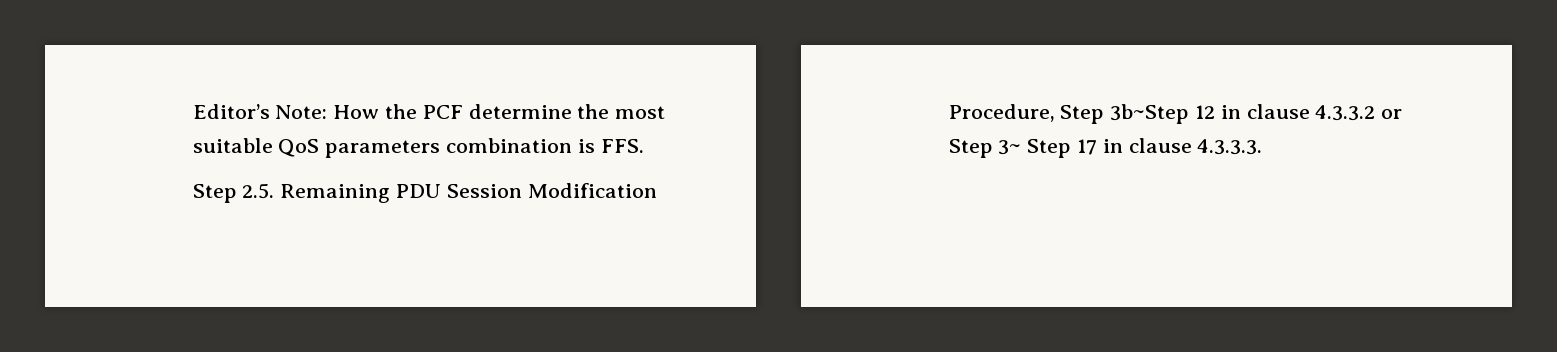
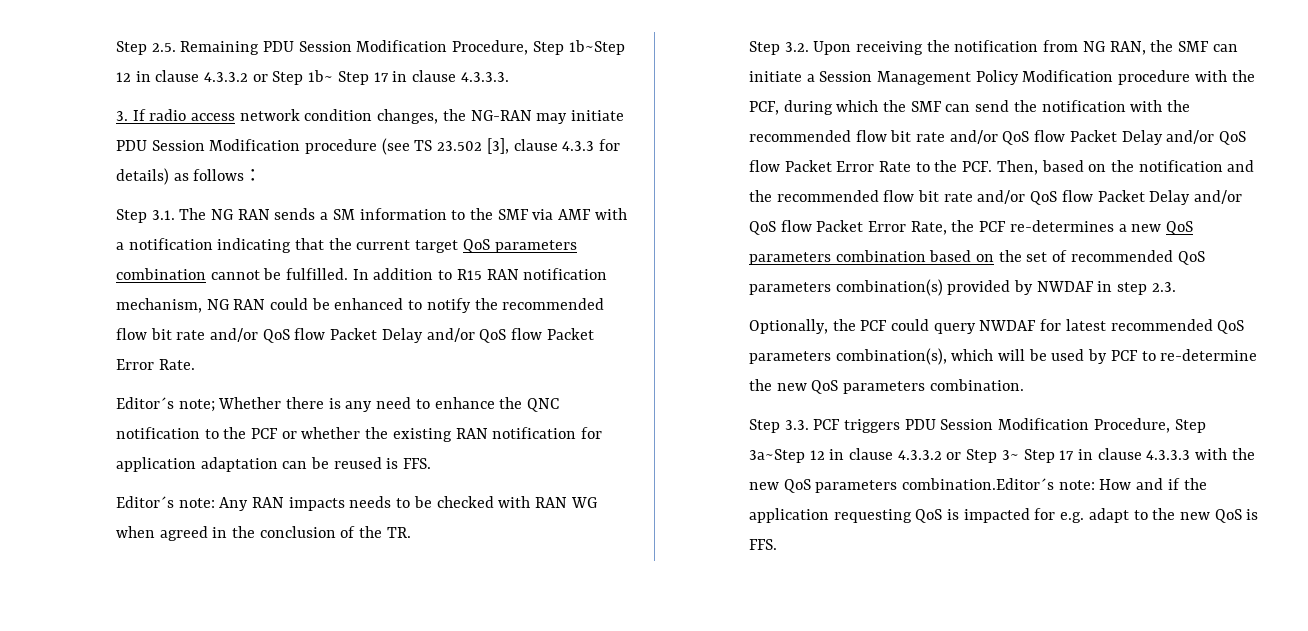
- Editor’s Note: How the PCF determine the most suitable QoS parameters combination is FFS.
- Step 2.5. Remaining PDU Session Modification Procedure, Step 3b~Step 12 in clause 4.3.3.2 or Step 3~ Step 17 in clause 4.3.3.3.
+ Step 2.5. Remaining PDU Session Modification Procedure, Step 1b~Step 12 in clause 4.3.3.2 or Step 1b~ Step 17 in clause 4.3.3.3.
+ 3. If radio access network condition changes, the NG-RAN may initiate PDU Session Modification procedure (see TS 23.502 [3], clause 4.3.3 for details) as follows：
+ Step 3.1. The NG RAN sends a SM information to the SMF via AMF with a notification indicating that the current target QoS parameters combination cannot be fulfilled. In addition to R15 RAN notification mechanism, NG RAN could be enhanced to notify the recommended flow bit rate and/or QoS flow Packet Delay and/or QoS flow Packet Error Rate.
+ Editor´s note; Whether there is any need to enhance the QNC notification to the PCF or whether the existing RAN notification for application adaptation can be reused is FFS.
+ Editor´s note: Any RAN impacts needs to be checked with RAN WG when agreed in the conclusion of the TR.
+ Step 3.2. Upon receiving the notification from NG RAN, the SMF can initiate a Session Management Policy Modification procedure with the PCF, during which the SMF can send the notification with the recommended flow bit rate and/or QoS flow Packet Delay and/or QoS flow Packet Error Rate to the PCF. Then, based on the notification and the recommended flow bit rate and/or QoS flow Packet Delay and/or QoS flow Packet Error Rate, the PCF re-determines a new QoS parameters combination based on the set of recommended QoS parameters combination(s) provided by NWDAF in step 2.3.
+ Optionally, the PCF could query NWDAF for latest recommended QoS parameters combination(s), which will be used by PCF to re-determine the new QoS parameters combination.
+ Step 3.3. PCF triggers PDU Session Modification Procedure, Step 3a~Step 12 in clause 4.3.3.2 or Step 3~ Step 17 in clause 4.3.3.3 with the new QoS parameters combination.Editor´s note: How and if the application requesting QoS is impacted for e.g. adapt to the new QoS is FFS.

